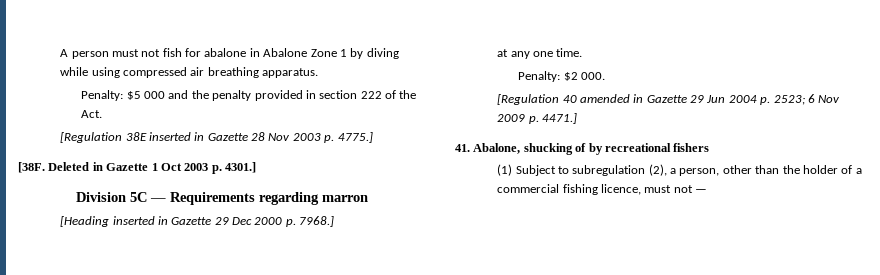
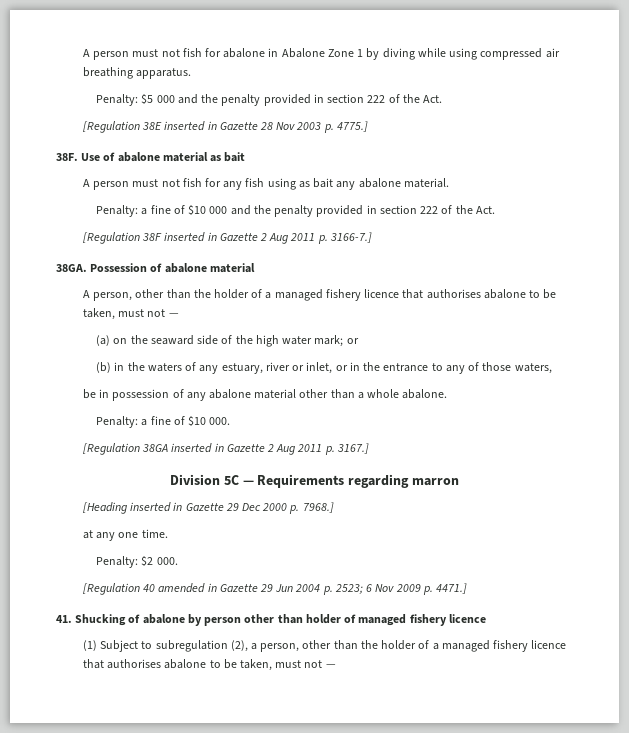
- [38F. Deleted in Gazette 1 Oct 2003 p. 4301.]
+ 38F. Use of abalone material as bait
+ A person must not fish for any fish using as bait any abalone material.
+ Penalty: a fine of $10 000 and the penalty provided in section 222 of the Act.
+ [Regulation 38F inserted in Gazette 2 Aug 2011 p. 3166-7.]
+ 38GA. Possession of abalone material
+ A person, other than the holder of a managed fishery licence that authorises abalone to be taken, must not —
+ (a) on the seaward side of the high water mark; or
+ (b) in the waters of any estuary, river or inlet, or in the entrance to any of those waters,
+ be in possession of any abalone material other than a whole abalone.
+ Penalty: a fine of $10 000.
+ [Regulation 38GA inserted in Gazette 2 Aug 2011 p. 3167.]
- 41. Abalone, shucking of by recreational fishers
+ 41. Shucking of abalone by person other than holder of managed fishery licence
- (1) Subject to subregulation (2), a person, other than the holder of a commercial fishing licence, must not —
+ (1) Subject to subregulation (2), a person, other than the holder of a managed fishery licence that authorises abalone to be taken, must not —

